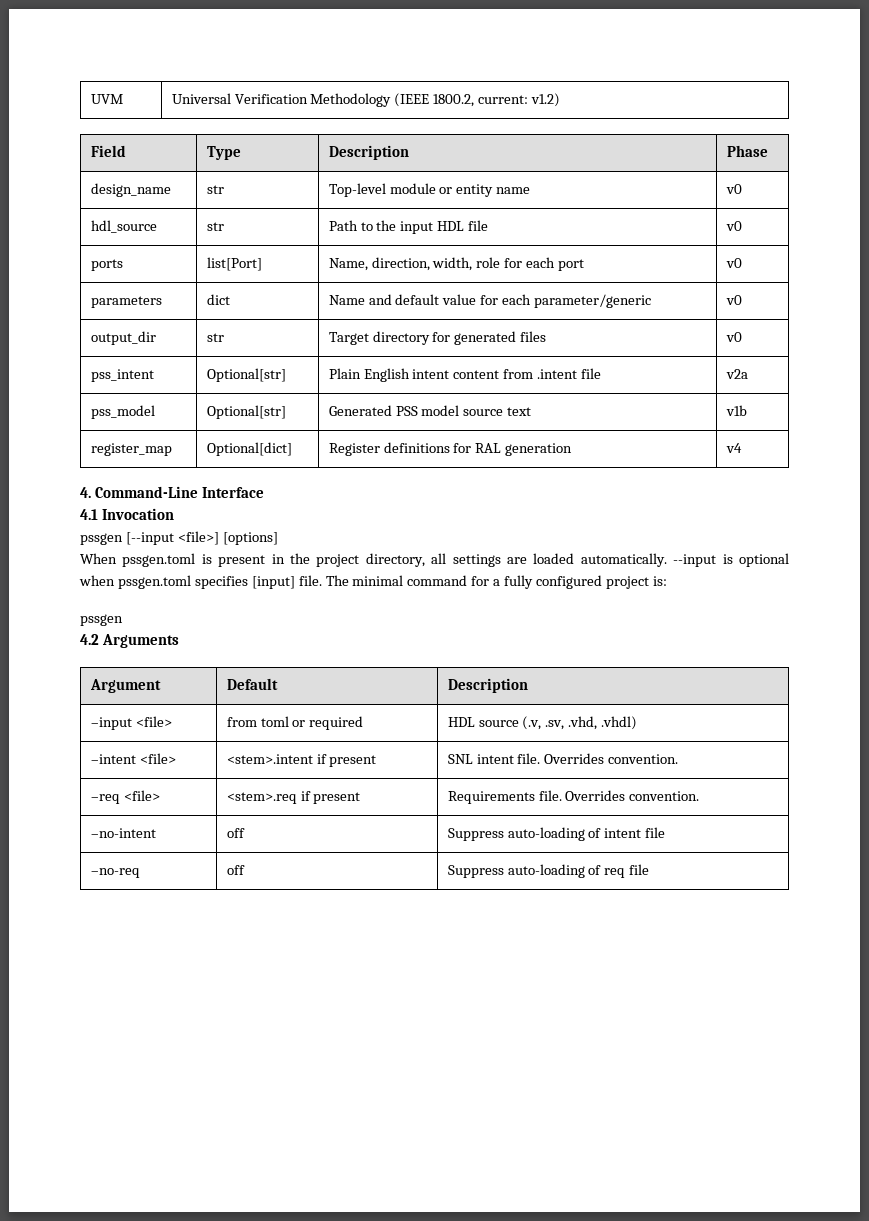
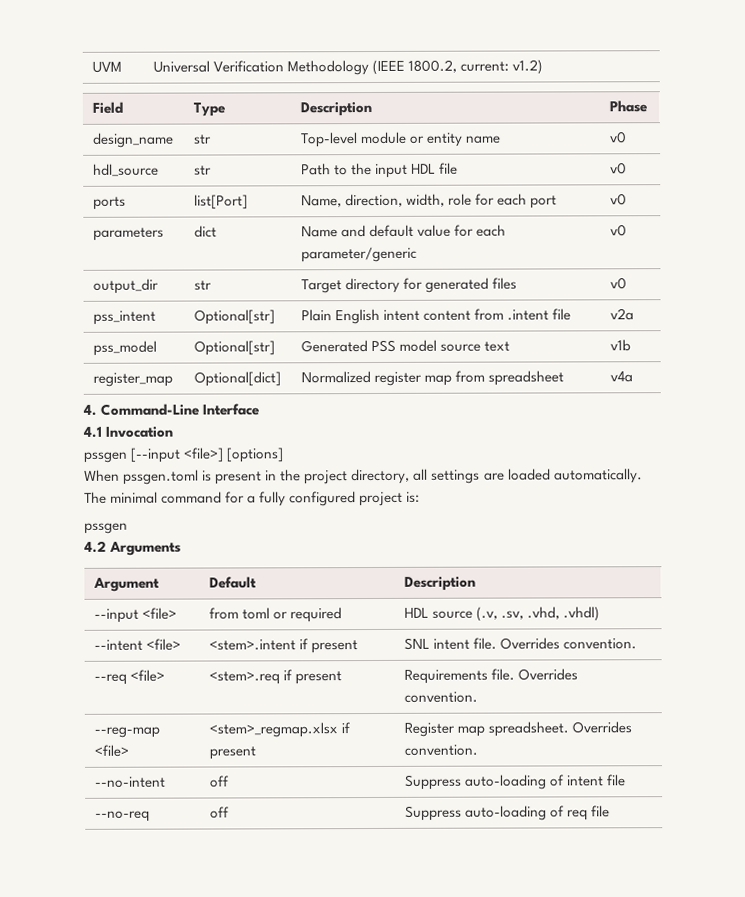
- register_map | Optional[dict] | Register definitions for RAL generation | v4
+ register_map | Optional[dict] | Normalized register map from spreadsheet | v4a
- --input is optional when pssgen.toml specifies [input] file.
- –input <file> | from toml or required | HDL source (.v, .sv, .vhd, .vhdl)
+ --input <file> | from toml or required | HDL source (.v, .sv, .vhd, .vhdl)
- –intent <file> | <stem>.intent if present | SNL intent file. Overrides convention.
+ --intent <file> | <stem>.intent if present | SNL intent file. Overrides convention.
- –req <file> | <stem>.req if present | Requirements file. Overrides convention.
+ --req <file> | <stem>.req if present | Requirements file. Overrides convention.
- –no-intent | off | Suppress auto-loading of intent file
+ --reg-map <file> | <stem>_regmap.xlsx if present | Register map spreadsheet. Overrides convention.
+ --no-intent | off | Suppress auto-loading of intent file
- –no-req | off | Suppress auto-loading of req file
+ --no-req | off | Suppress auto-loading of req file

